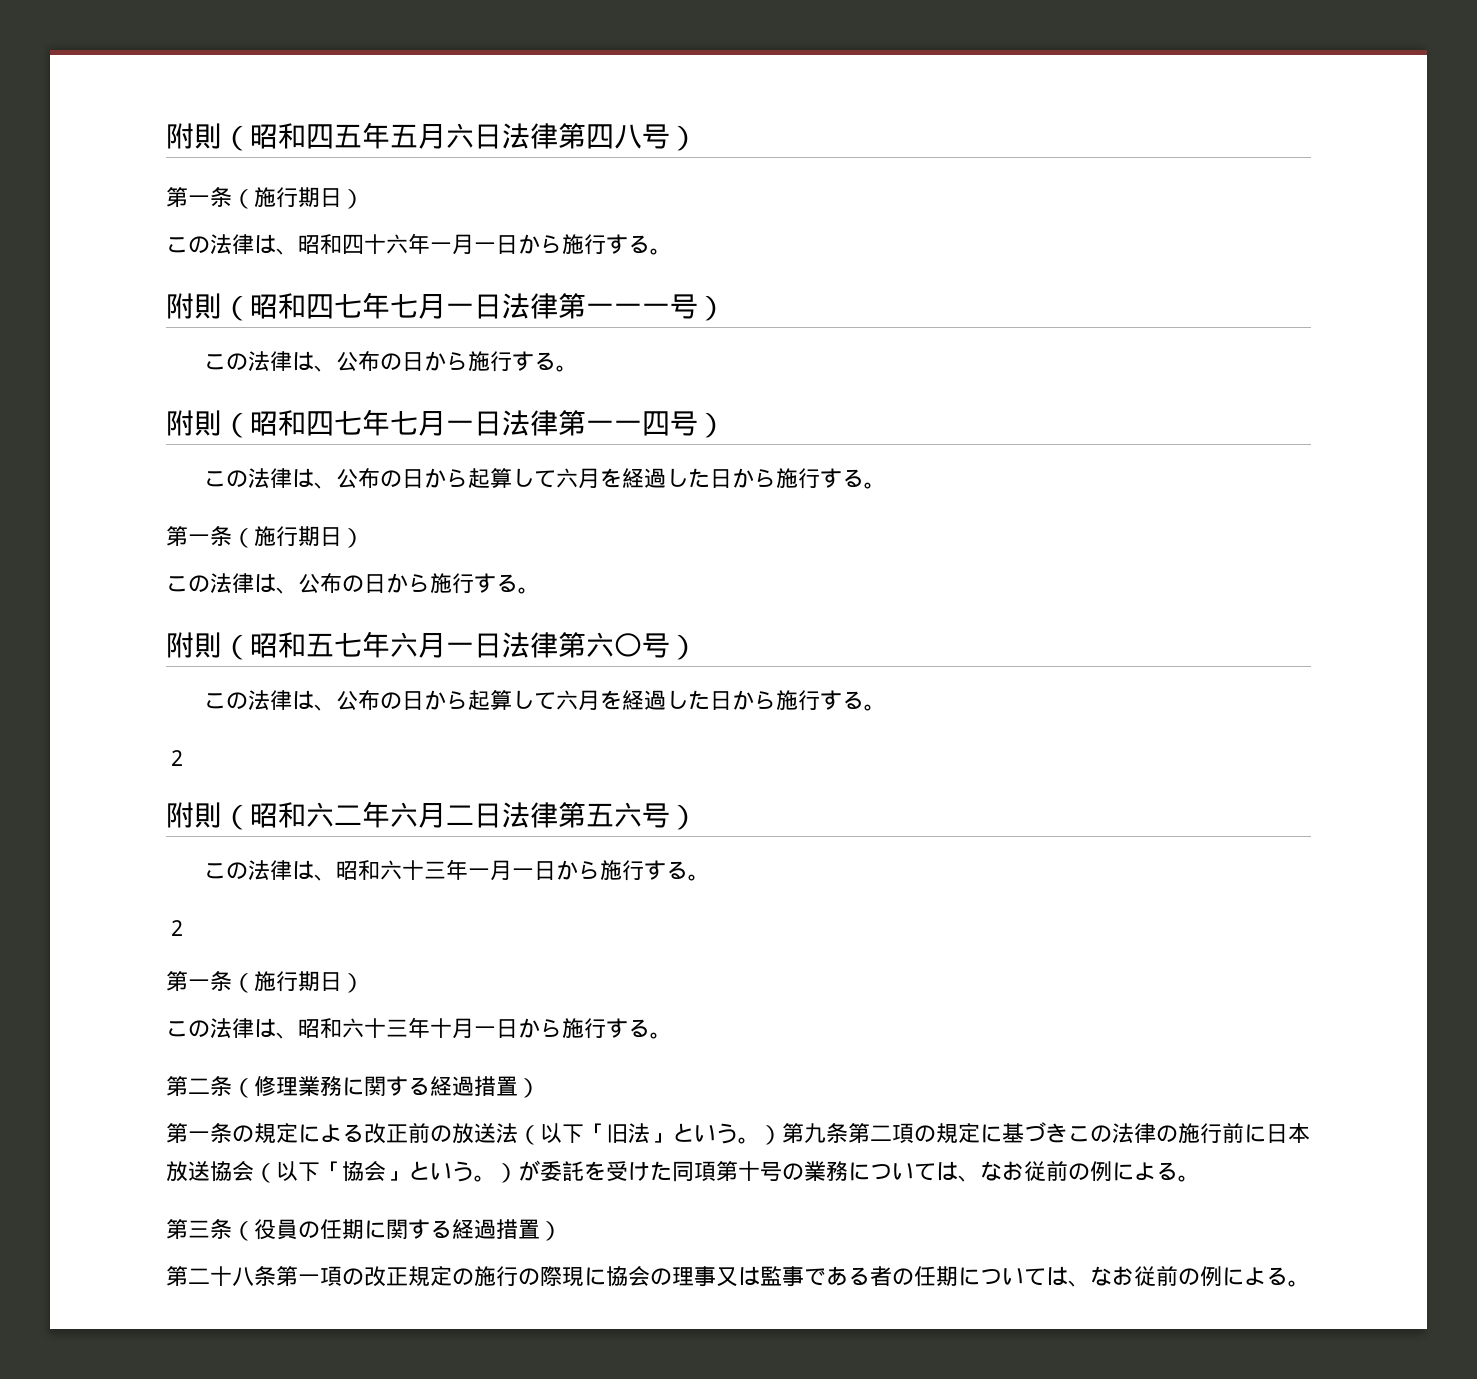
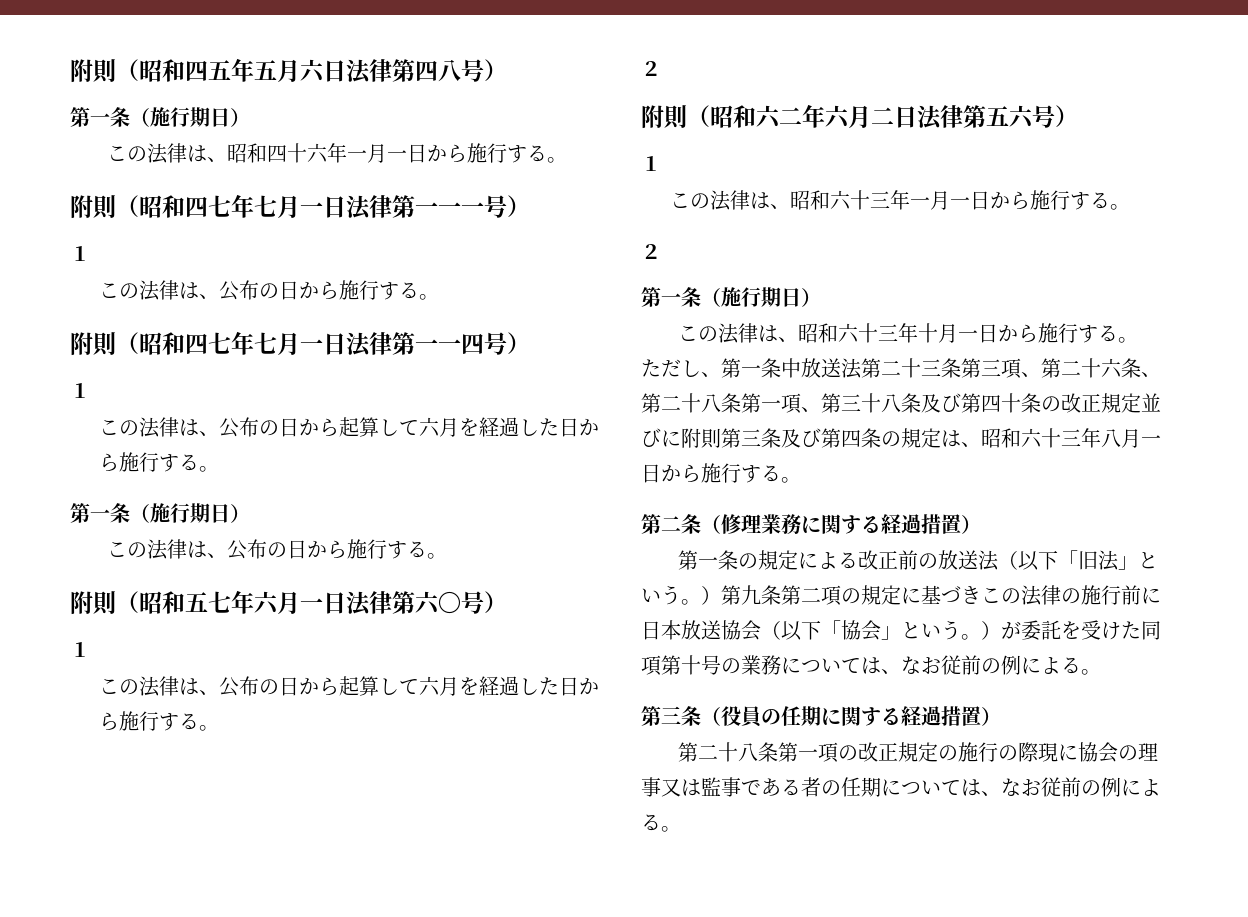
  附則（昭和四七年七月一日法律第一一一号）
+ １
  附則（昭和四七年七月一日法律第一一四号）
+ １
  附則（昭和五七年六月一日法律第六〇号）
+ １
  附則（昭和六二年六月二日法律第五六号）
+ １
+ ただし、第一条中放送法第二十三条第三項、第二十六条、第二十八条第一項、第三十八条及び第四十条の改正規定並びに附則第三条及び第四条の規定は、昭和六十三年八月一日から施行する。

